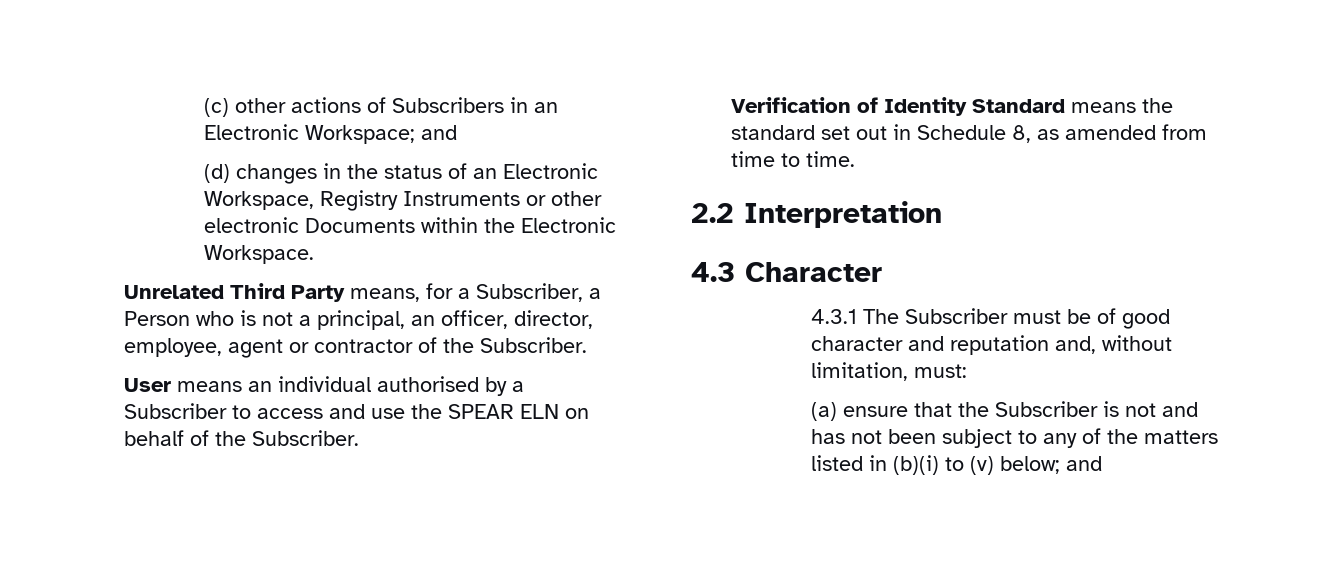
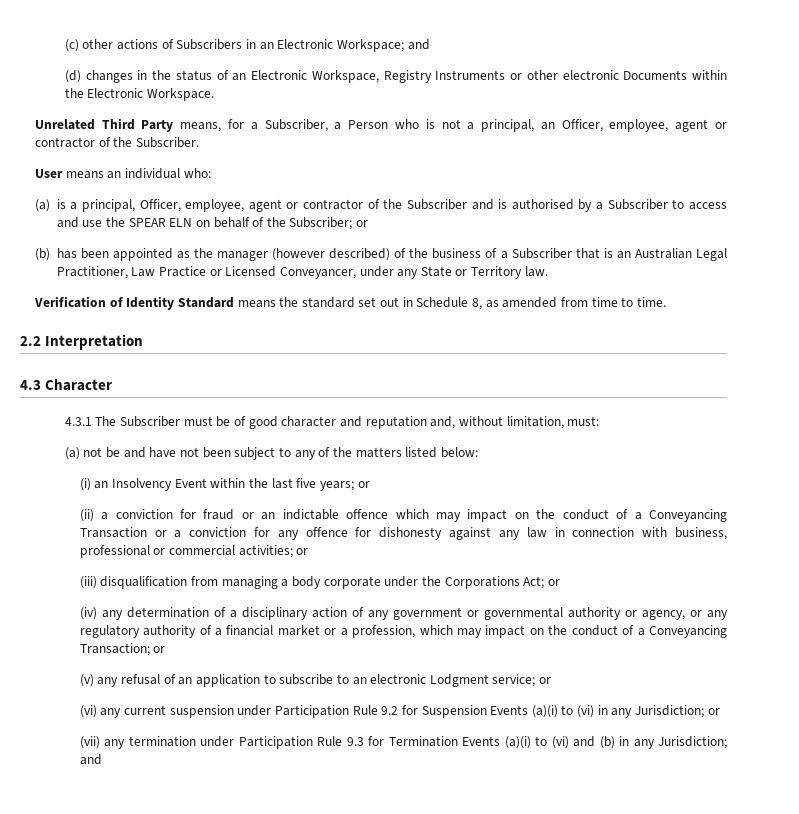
- Unrelated Third Party means, for a Subscriber, a Person who is not a principal, an officer, director, employee, agent or contractor of the Subscriber.
+ Unrelated Third Party means, for a Subscriber, a Person who is not a principal, an Officer, employee, agent or contractor of the Subscriber.
- User means an individual authorised by a Subscriber to access and use the SPEAR ELN on behalf of the Subscriber.
+ User means an individual who:
+ (a) is a principal, Officer, employee, agent or contractor of the Subscriber and is authorised by a Subscriber to access and use the SPEAR ELN on behalf of the Subscriber; or
+ (b) has been appointed as the manager (however described) of the business of a Subscriber that is an Australian Legal Practitioner, Law Practice or Licensed Conveyancer, under any State or Territory law.
- (a) ensure that the Subscriber is not and has not been subject to any of the matters listed in (b)(i) to (v) below; and
+ (a) not be and have not been subject to any of the matters listed below:
+ (i) an Insolvency Event within the last five years; or
+ (ii) a conviction for fraud or an indictable offence which may impact on the conduct of a Conveyancing Transaction or a conviction for any offence for dishonesty against any law in connection with business, professional or commercial activities; or
+ (iii) disqualification from managing a body corporate under the Corporations Act; or
+ (iv) any determination of a disciplinary action of any government or governmental authority or agency, or any regulatory authority of a financial market or a profession, which may impact on the conduct of a Conveyancing Transaction; or
+ (v) any refusal of an application to subscribe to an electronic Lodgment service; or
+ (vi) any current suspension under Participation Rule 9.2 for Suspension Events (a)(i) to (vi) in any Jurisdiction; or
+ (vii) any termination under Participation Rule 9.3 for Termination Events (a)(i) to (vi) and (b) in any Jurisdiction; and

